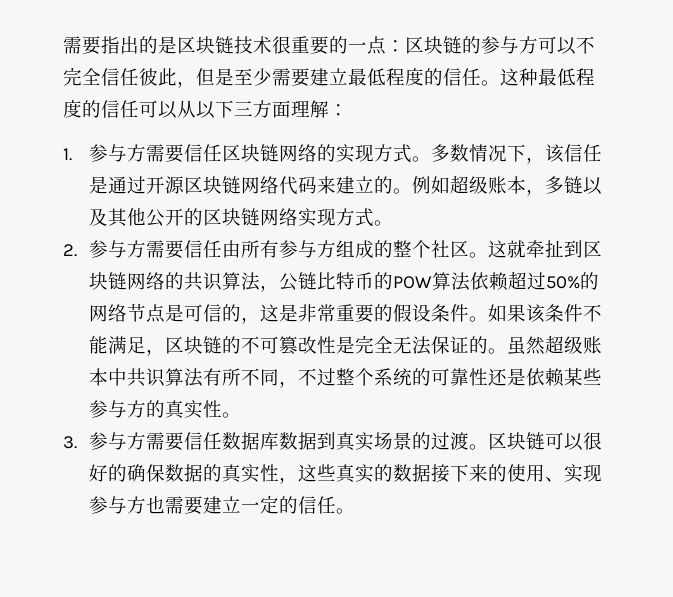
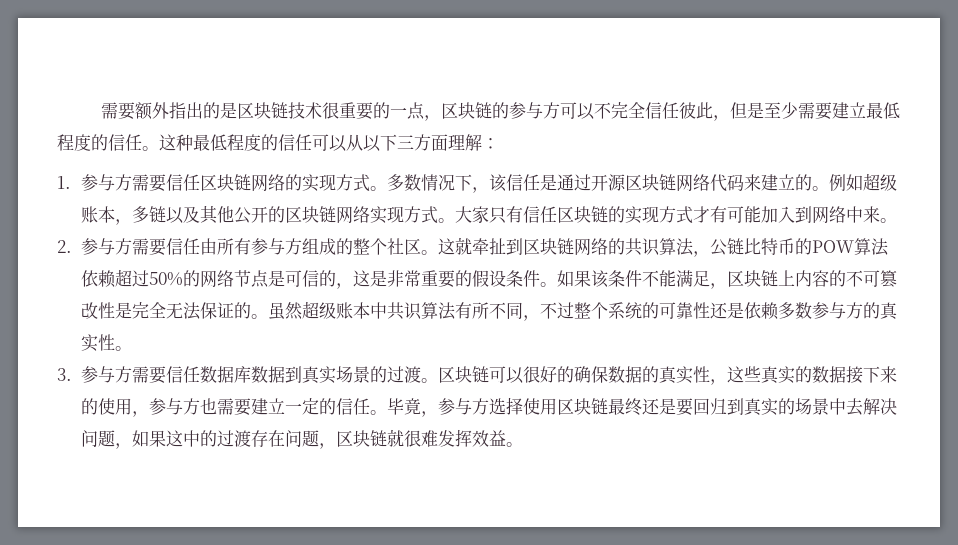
- 需要指出的是区块链技术很重要的一点：区块链的参与方可以不完全信任彼此，但是至少需要建立最低程度的信任。
+ 需要额外指出的是区块链技术很重要的一点，区块链的参与方可以不完全信任彼此，但是至少需要建立最低程度的信任。
+ 大家只有信任区块链的实现方式才有可能加入到网络中来。
- 如果该条件不能满足，区块链的不可篡改性是完全无法保证的。
+ 如果该条件不能满足，区块链上内容的不可篡改性是完全无法保证的。
- 虽然超级账本中共识算法有所不同，不过整个系统的可靠性还是依赖某些参与方的真实性。
+ 虽然超级账本中共识算法有所不同，不过整个系统的可靠性还是依赖多数参与方的真实性。
- 区块链可以很好的确保数据的真实性，这些真实的数据接下来的使用、实现参与方也需要建立一定的信任。
+ 区块链可以很好的确保数据的真实性，这些真实的数据接下来的使用，参与方也需要建立一定的信任。
+ 毕竟，参与方选择使用区块链最终还是要回归到真实的场景中去解决问题，如果这中的过渡存在问题，区块链就很难发挥效益。

